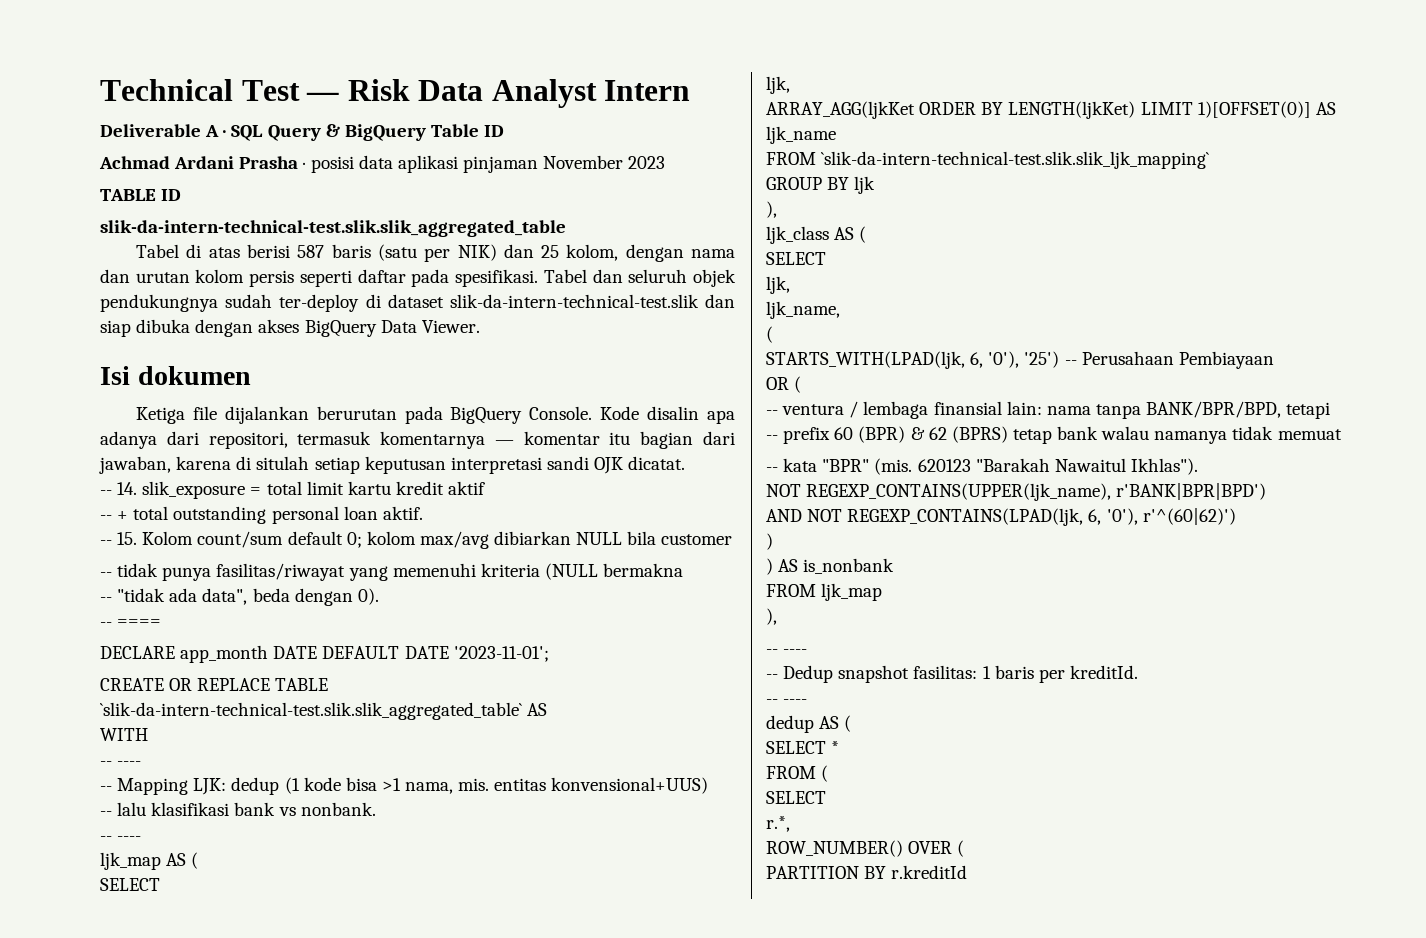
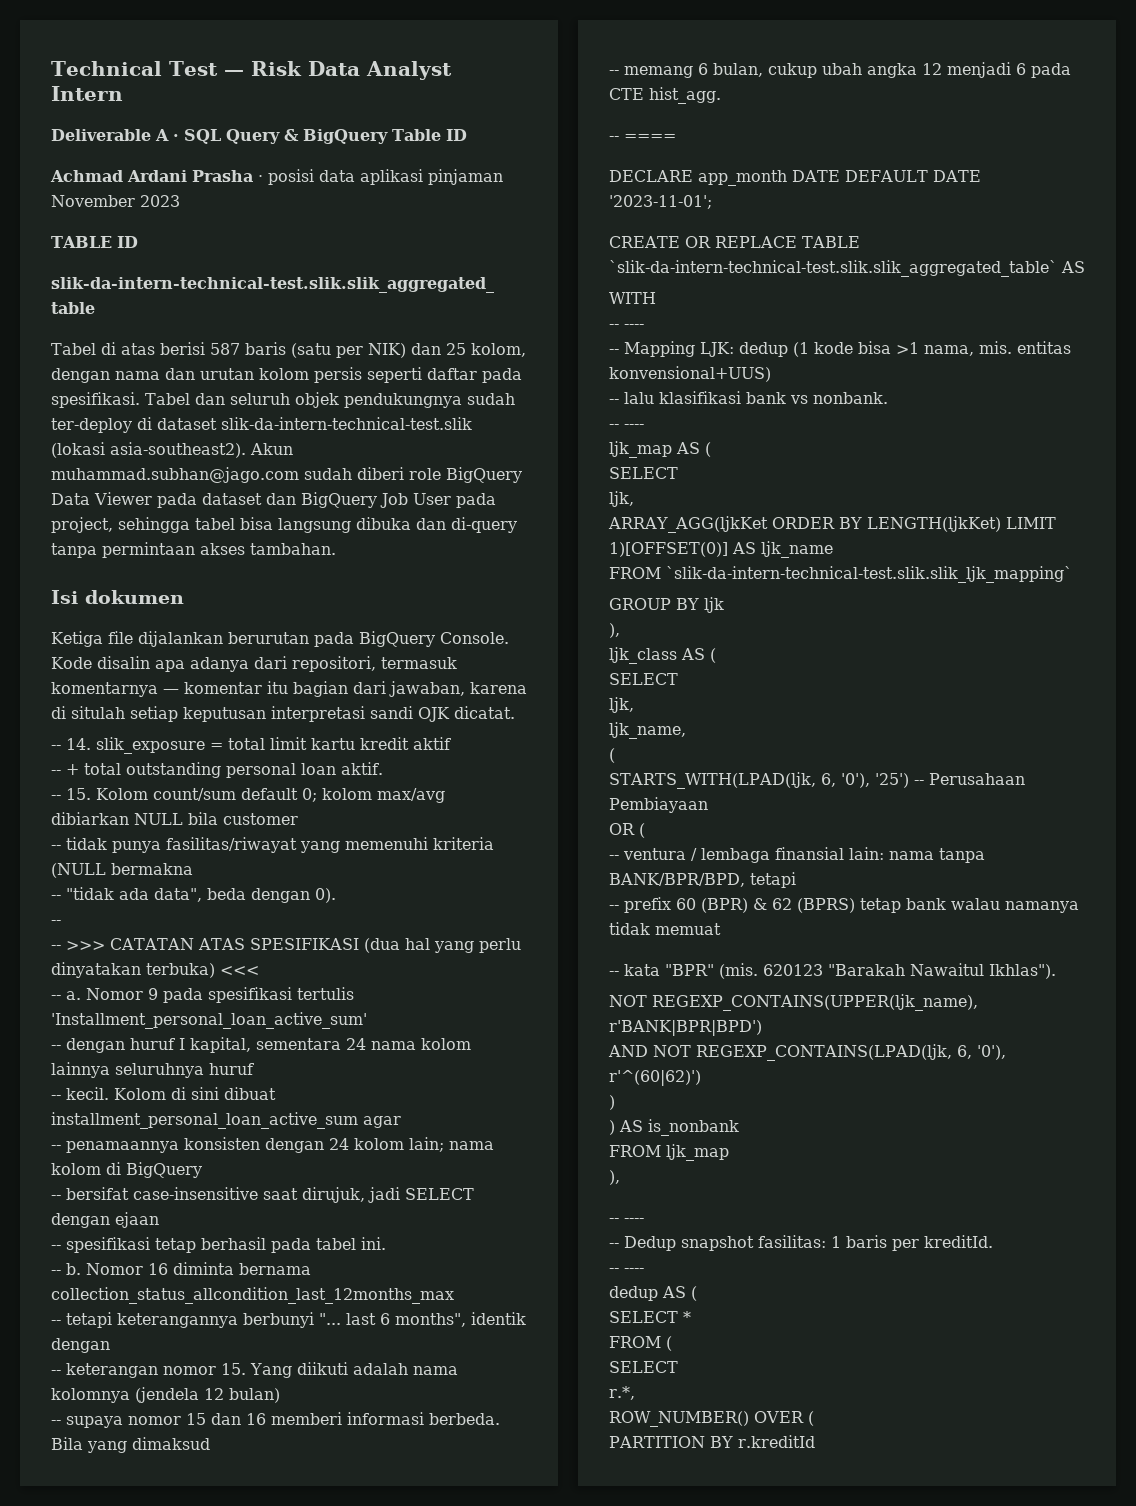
- Tabel dan seluruh objek pendukungnya sudah ter-deploy di dataset slik-da-intern-technical-test.slik dan siap dibuka dengan akses BigQuery Data Viewer.
+ Tabel dan seluruh objek pendukungnya sudah ter-deploy di dataset slik-da-intern-technical-test.slik (lokasi asia-southeast2). Akun muhammad.subhan@jago.com sudah diberi role BigQuery Data Viewer pada dataset dan BigQuery Job User pada project, sehingga tabel bisa langsung dibuka dan di-query tanpa permintaan akses tambahan.
  -- "tidak ada data", beda dengan 0).
+ --
+ -- >>> CATATAN ATAS SPESIFIKASI (dua hal yang perlu dinyatakan terbuka) <<<
+ -- a. Nomor 9 pada spesifikasi tertulis 'Installment_personal_loan_active_sum'
+ -- dengan huruf I kapital, sementara 24 nama kolom lainnya seluruhnya huruf
+ -- kecil. Kolom di sini dibuat installment_personal_loan_active_sum agar
+ -- penamaannya konsisten dengan 24 kolom lain; nama kolom di BigQuery
+ -- bersifat case-insensitive saat dirujuk, jadi SELECT dengan ejaan
+ -- spesifikasi tetap berhasil pada tabel ini.
+ -- b. Nomor 16 diminta bernama collection_status_allcondition_last_12months_max
+ -- tetapi keterangannya berbunyi "... last 6 months", identik dengan
+ -- keterangan nomor 15. Yang diikuti adalah nama kolomnya (jendela 12 bulan)
+ -- supaya nomor 15 dan 16 memberi informasi berbeda. Bila yang dimaksud
+ -- memang 6 bulan, cukup ubah angka 12 menjadi 6 pada CTE hist_agg.

